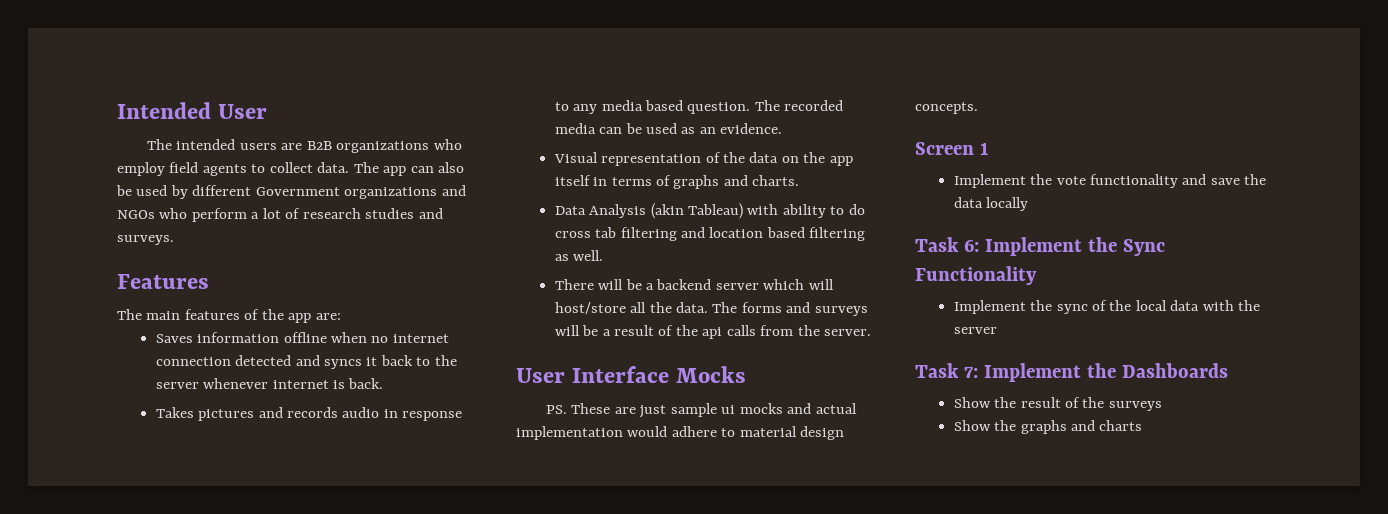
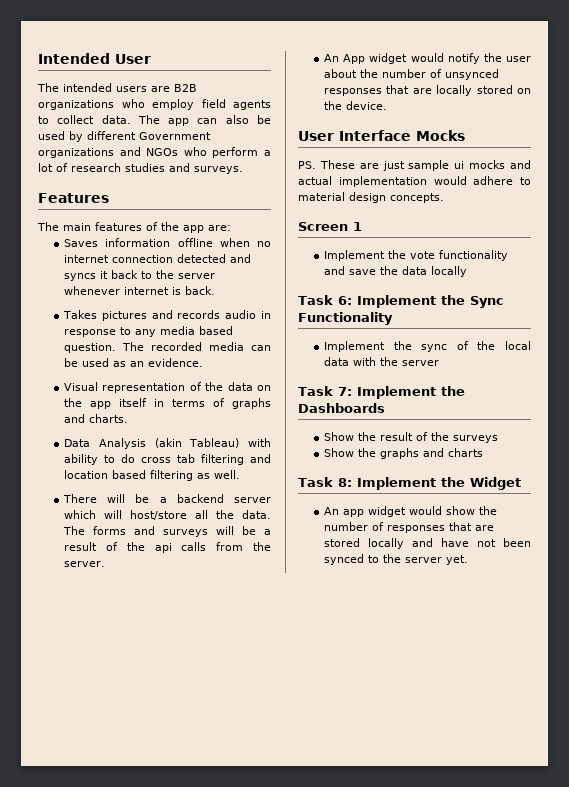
+ An App widget would notify the user about the number of unsynced responses that are locally stored on the device.
+ Task 8: Implement the Widget
+ An app widget would show the number of responses that are stored locally and have not been synced to the server yet.

